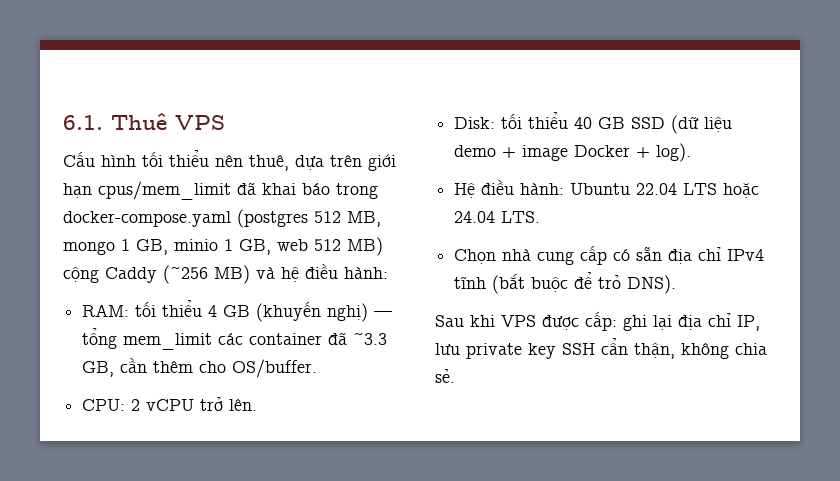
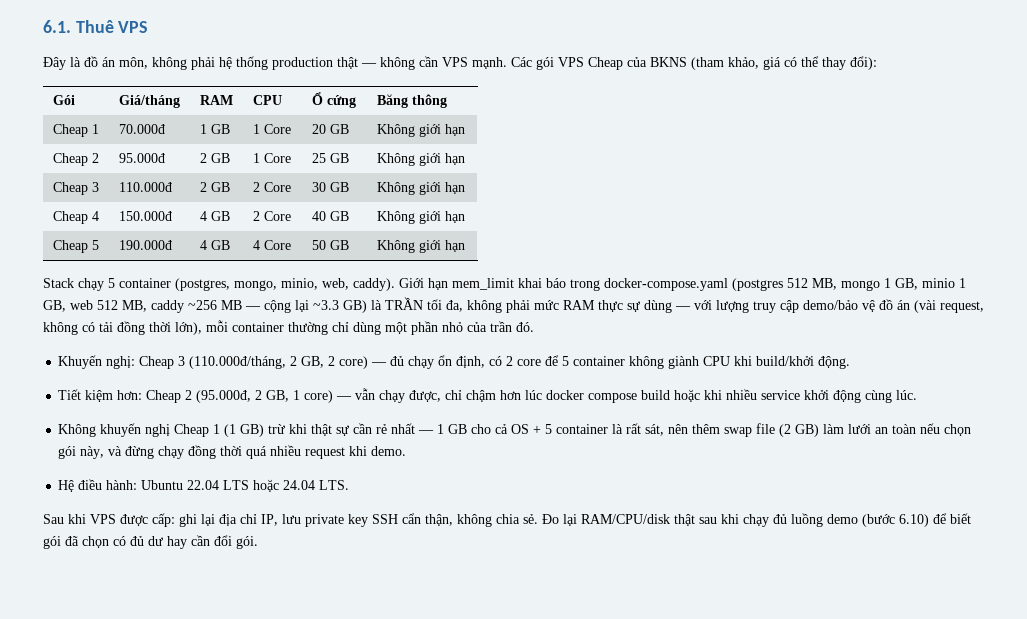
- Cấu hình tối thiểu nên thuê, dựa trên giới hạn cpus/mem_limit đã khai báo trong docker-compose.yaml (postgres 512 MB, mongo 1 GB, minio 1 GB, web 512 MB) cộng Caddy (~256 MB) và hệ điều hành:
- RAM: tối thiểu 4 GB (khuyến nghị) — tổng mem_limit các container đã ~3.3 GB, cần thêm cho OS/buffer.
- CPU: 2 vCPU trở lên.
- Disk: tối thiểu 40 GB SSD (dữ liệu demo + image Docker + log).
+ Đây là đồ án môn, không phải hệ thống production thật — không cần VPS mạnh. Các gói VPS Cheap của BKNS (tham khảo, giá có thể thay đổi):
+ Gói | Giá/tháng | RAM | CPU | Ổ cứng | Băng thông
+ Cheap 1 | 70.000đ | 1 GB | 1 Core | 20 GB | Không giới hạn
+ Cheap 2 | 95.000đ | 2 GB | 1 Core | 25 GB | Không giới hạn
+ Cheap 3 | 110.000đ | 2 GB | 2 Core | 30 GB | Không giới hạn
+ Cheap 4 | 150.000đ | 4 GB | 2 Core | 40 GB | Không giới hạn
+ Cheap 5 | 190.000đ | 4 GB | 4 Core | 50 GB | Không giới hạn
+ Stack chạy 5 container (postgres, mongo, minio, web, caddy). Giới hạn mem_limit khai báo trong docker-compose.yaml (postgres 512 MB, mongo 1 GB, minio 1 GB, web 512 MB, caddy ~256 MB — cộng lại ~3.3 GB) là TRẦN tối đa, không phải mức RAM thực sự dùng — với lượng truy cập demo/bảo vệ đồ án (vài request, không có tải đồng thời lớn), mỗi container thường chỉ dùng một phần nhỏ của trần đó.
+ Khuyến nghị: Cheap 3 (110.000đ/tháng, 2 GB, 2 core) — đủ chạy ổn định, có 2 core để 5 container không giành CPU khi build/khởi động.
+ Tiết kiệm hơn: Cheap 2 (95.000đ, 2 GB, 1 core) — vẫn chạy được, chỉ chậm hơn lúc docker compose build hoặc khi nhiều service khởi động cùng lúc.
+ Không khuyến nghị Cheap 1 (1 GB) trừ khi thật sự cần rẻ nhất — 1 GB cho cả OS + 5 container là rất sát, nên thêm swap file (2 GB) làm lưới an toàn nếu chọn gói này, và đừng chạy đồng thời quá nhiều request khi demo.
- Chọn nhà cung cấp có sẵn địa chỉ IPv4 tĩnh (bắt buộc để trỏ DNS).
+ Đo lại RAM/CPU/disk thật sau khi chạy đủ luồng demo (bước 6.10) để biết gói đã chọn có đủ dư hay cần đổi gói.

